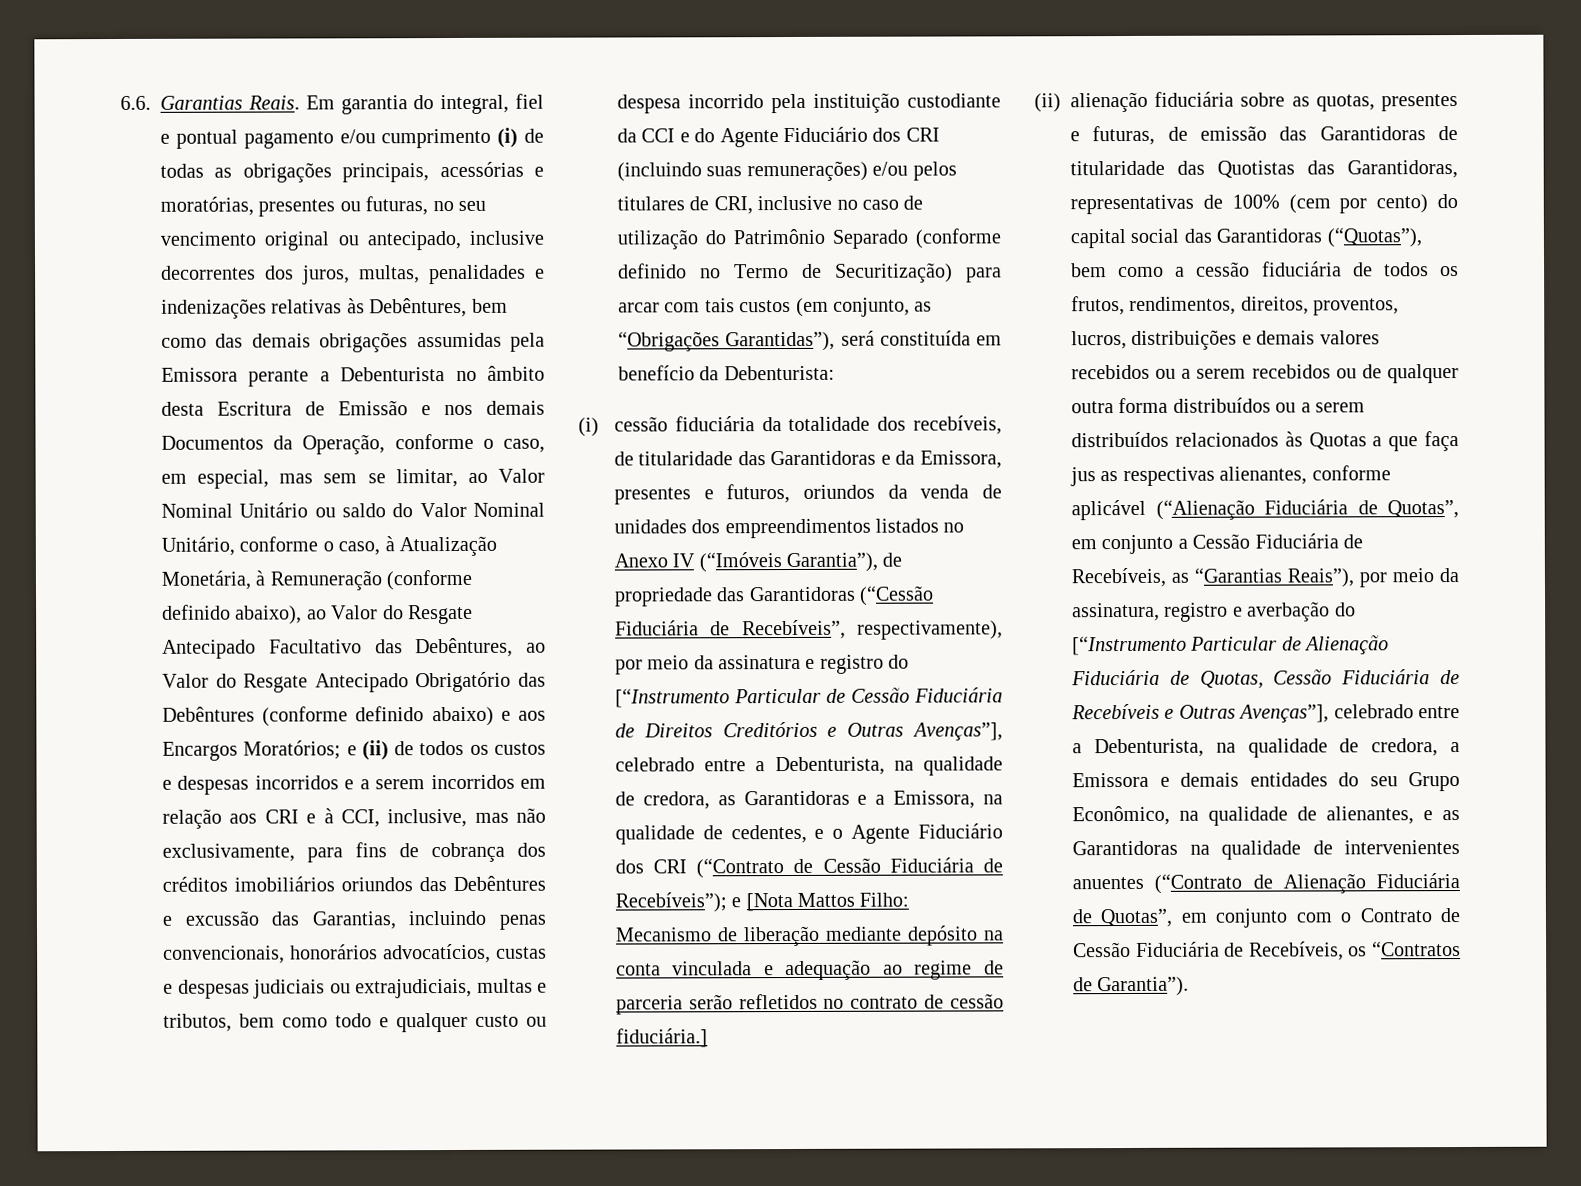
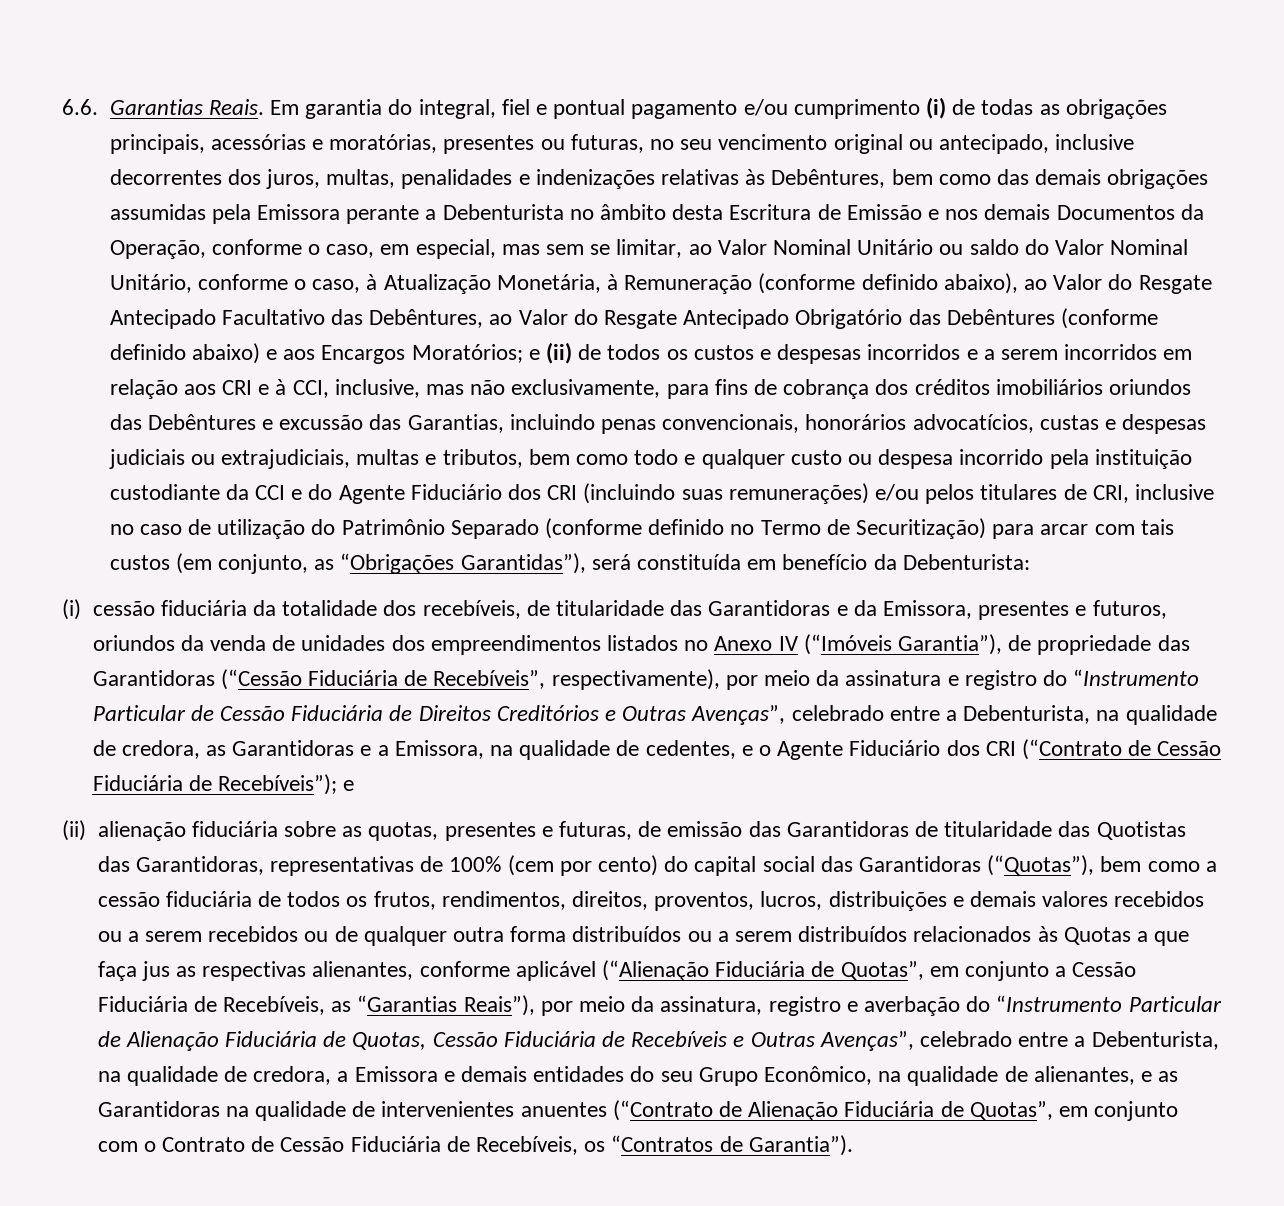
- (i) cessão fiduciária da totalidade dos recebíveis, de titularidade das Garantidoras e da Emissora, presentes e futuros, oriundos da venda de unidades dos empreendimentos listados no Anexo IV (“Imóveis Garantia”), de propriedade das Garantidoras (“Cessão Fiduciária de Recebíveis”, respectivamente), por meio da assinatura e registro do [“Instrumento Particular de Cessão Fiduciária de Direitos Creditórios e Outras Avenças”], celebrado entre a Debenturista, na qualidade de credora, as Garantidoras e a Emissora, na qualidade de cedentes, e o Agente Fiduciário dos CRI (“Contrato de Cessão Fiduciária de Recebíveis”); e [Nota Mattos Filho: Mecanismo de liberação mediante depósito na conta vinculada e adequação ao regime de parceria serão refletidos no contrato de cessão fiduciária.]
+ (i) cessão fiduciária da totalidade dos recebíveis, de titularidade das Garantidoras e da Emissora, presentes e futuros, oriundos da venda de unidades dos empreendimentos listados no Anexo IV (“Imóveis Garantia”), de propriedade das Garantidoras (“Cessão Fiduciária de Recebíveis”, respectivamente), por meio da assinatura e registro do “Instrumento Particular de Cessão Fiduciária de Direitos Creditórios e Outras Avenças”, celebrado entre a Debenturista, na qualidade de credora, as Garantidoras e a Emissora, na qualidade de cedentes, e o Agente Fiduciário dos CRI (“Contrato de Cessão Fiduciária de Recebíveis”); e
- (ii) alienação fiduciária sobre as quotas, presentes e futuras, de emissão das Garantidoras de titularidade das Quotistas das Garantidoras, representativas de 100% (cem por cento) do capital social das Garantidoras (“Quotas”), bem como a cessão fiduciária de todos os frutos, rendimentos, direitos, proventos, lucros, distribuições e demais valores recebidos ou a serem recebidos ou de qualquer outra forma distribuídos ou a serem distribuídos relacionados às Quotas a que faça jus as respectivas alienantes, conforme aplicável (“Alienação Fiduciária de Quotas”, em conjunto a Cessão Fiduciária de Recebíveis, as “Garantias Reais”), por meio da assinatura, registro e averbação do [“Instrumento Particular de Alienação Fiduciária de Quotas, Cessão Fiduciária de Recebíveis e Outras Avenças”], celebrado entre a Debenturista, na qualidade de credora, a Emissora e demais entidades do seu Grupo Econômico, na qualidade de alienantes, e as Garantidoras na qualidade de intervenientes anuentes (“Contrato de Alienação Fiduciária de Quotas”, em conjunto com o Contrato de Cessão Fiduciária de Recebíveis, os “Contratos de Garantia”).
+ (ii) alienação fiduciária sobre as quotas, presentes e futuras, de emissão das Garantidoras de titularidade das Quotistas das Garantidoras, representativas de 100% (cem por cento) do capital social das Garantidoras (“Quotas”), bem como a cessão fiduciária de todos os frutos, rendimentos, direitos, proventos, lucros, distribuições e demais valores recebidos ou a serem recebidos ou de qualquer outra forma distribuídos ou a serem distribuídos relacionados às Quotas a que faça jus as respectivas alienantes, conforme aplicável (“Alienação Fiduciária de Quotas”, em conjunto a Cessão Fiduciária de Recebíveis, as “Garantias Reais”), por meio da assinatura, registro e averbação do “Instrumento Particular de Alienação Fiduciária de Quotas, Cessão Fiduciária de Recebíveis e Outras Avenças”, celebrado entre a Debenturista, na qualidade de credora, a Emissora e demais entidades do seu Grupo Econômico, na qualidade de alienantes, e as Garantidoras na qualidade de intervenientes anuentes (“Contrato de Alienação Fiduciária de Quotas”, em conjunto com o Contrato de Cessão Fiduciária de Recebíveis, os “Contratos de Garantia”).

